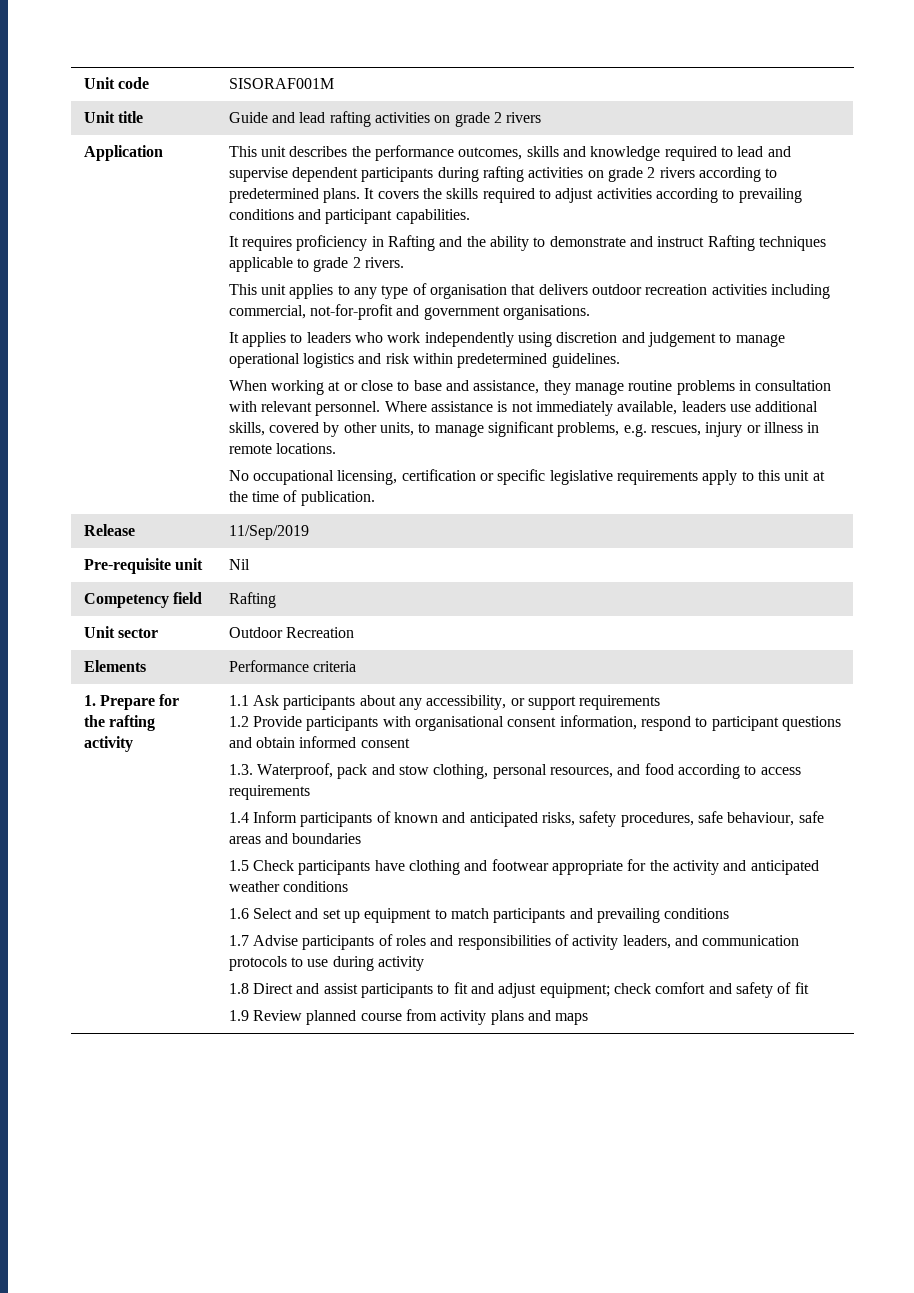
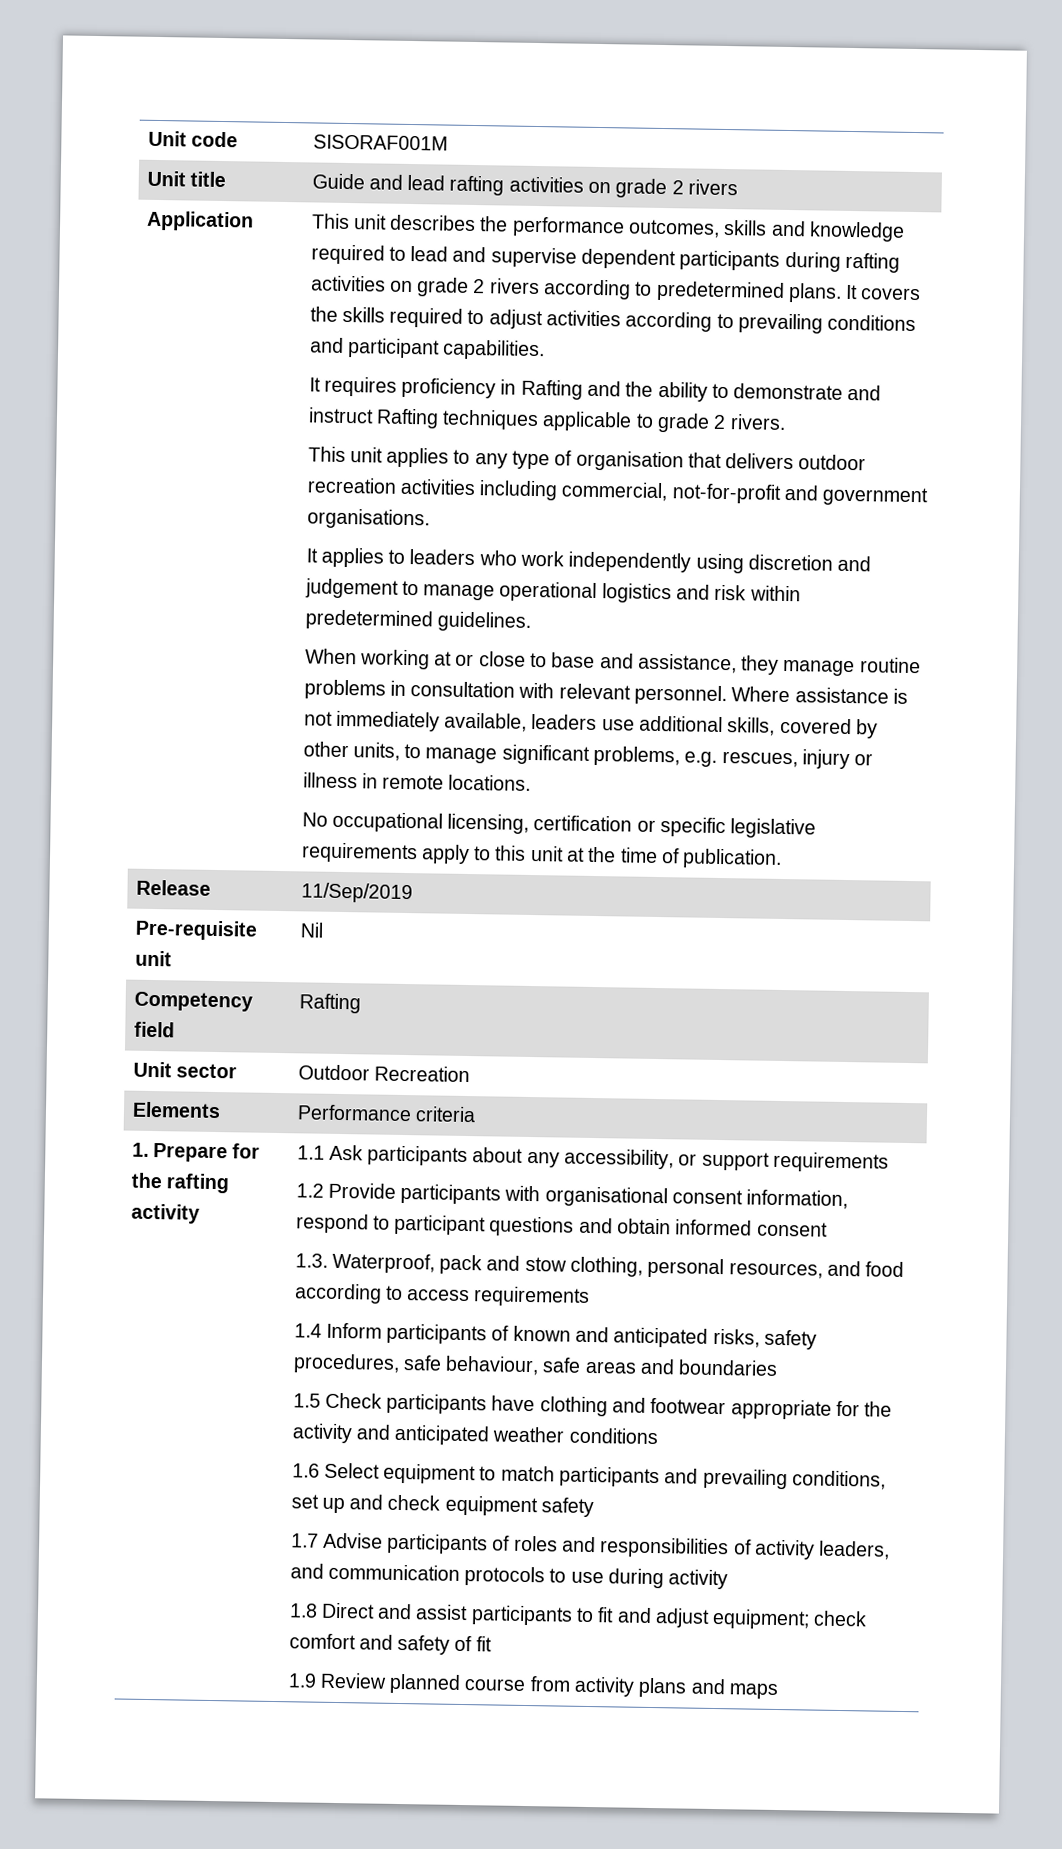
- 1.6 Select and set up equipment to match participants and prevailing conditions
+ 1.6 Select equipment to match participants and prevailing conditions, set up and check equipment safety

